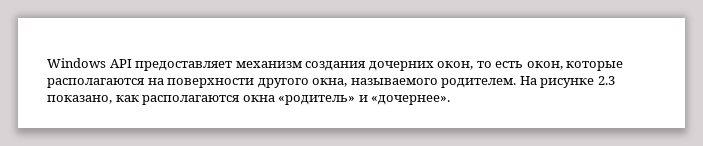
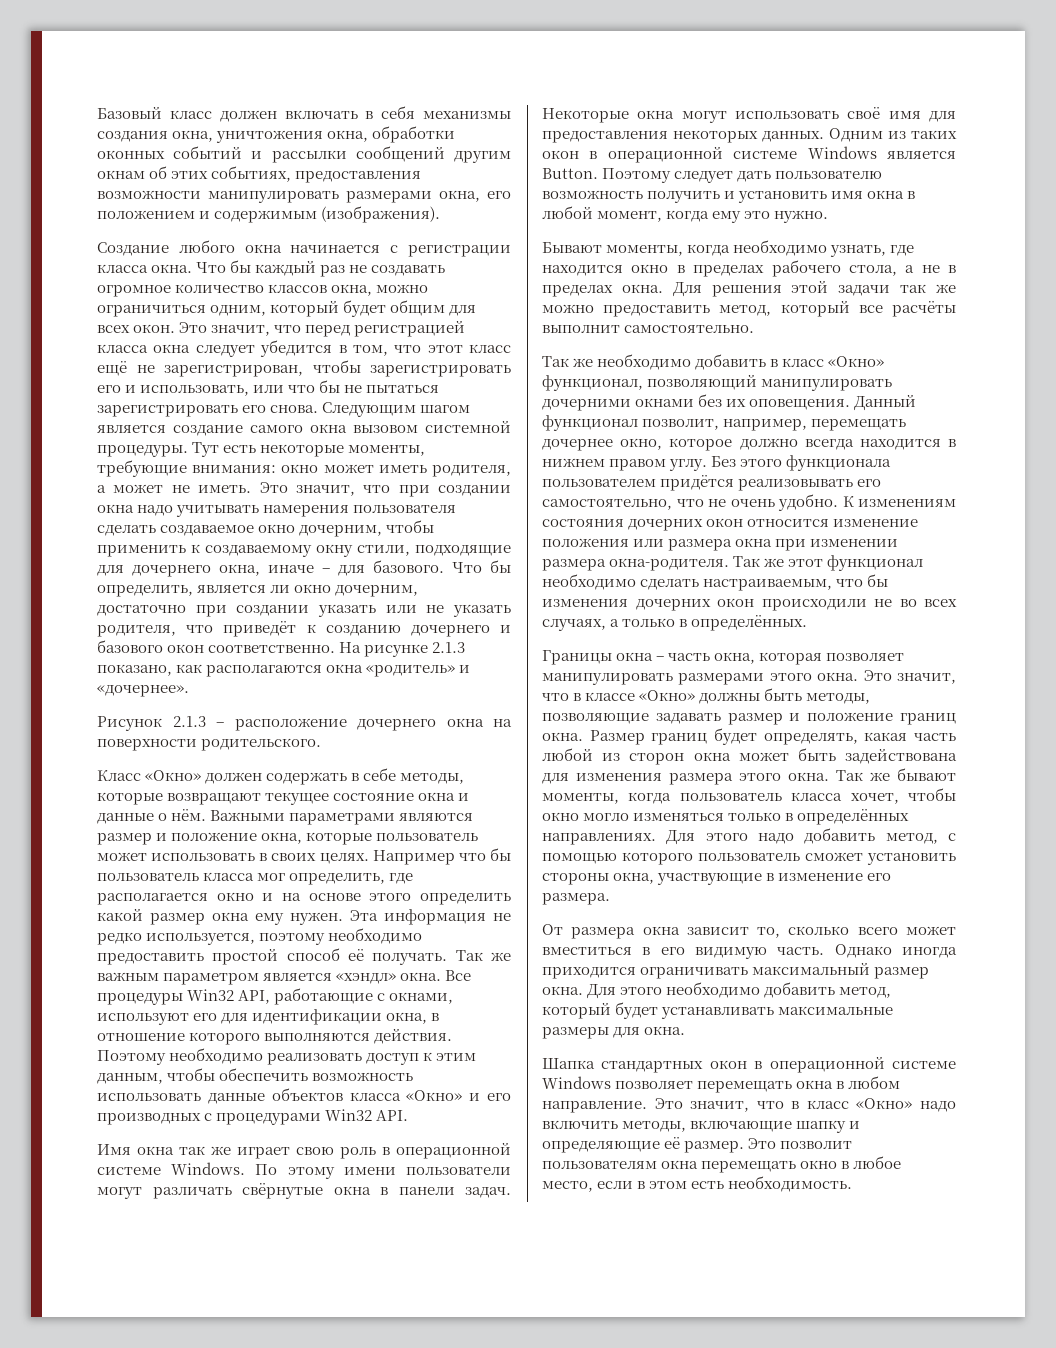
- Windows API предоставляет механизм создания дочерних окон, то есть окон, которые располагаются на поверхности другого окна, называемого родителем.
+ Базовый класс должен включать в себя механизмы создания окна, уничтожения окна, обработки оконных событий и рассылки сообщений другим окнам об этих событиях, предоставления возможности манипулировать размерами окна, его положением и содержимым (изображения).
+ Создание любого окна начинается с регистрации класса окна. Что бы каждый раз не создавать огромное количество классов окна, можно ограничиться одним, который будет общим для всех окон. Это значит, что перед регистрацией класса окна следует убедится в том, что этот класс ещё не зарегистрирован, чтобы зарегистрировать его и использовать, или что бы не пытаться зарегистрировать его снова. Следующим шагом является создание самого окна вызовом системной процедуры. Тут есть некоторые моменты, требующие внимания: окно может иметь родителя, а может не иметь. Это значит, что при создании окна надо учитывать намерения пользователя сделать создаваемое окно дочерним, чтобы применить к создаваемому окну стили, подходящие для дочернего окна, иначе – для базового. Что бы определить, является ли окно дочерним, достаточно при создании указать или не указать родителя, что приведёт к созданию дочернего и базового окон соответственно.
- На рисунке 2.3 показано, как располагаются окна «родитель» и «дочернее».
+ На рисунке 2.1.3 показано, как располагаются окна «родитель» и «дочернее».
+ Рисунок 2.1.3 – расположение дочернего окна на поверхности родительского.
+ Класс «Окно» должен содержать в себе методы, которые возвращают текущее состояние окна и данные о нём. Важными параметрами являются размер и положение окна, которые пользователь может использовать в своих целях. Например что бы пользователь класса мог определить, где располагается окно и на основе этого определить какой размер окна ему нужен. Эта информация не редко используется, поэтому необходимо предоставить простой способ её получать. Так же важным параметром является «хэндл» окна. Все процедуры Win32 API, работающие с окнами, используют его для идентификации окна, в отношение которого выполняются действия. Поэтому необходимо реализовать доступ к этим данным, чтобы обеспечить возможность использовать данные объектов класса «Окно» и его производных с процедурами Win32 API.
+ Имя окна так же играет свою роль в операционной системе Windows. По этому имени пользователи могут различать свёрнутые окна в панели задач. Некоторые окна могут использовать своё имя для предоставления некоторых данных. Одним из таких окон в операционной системе Windows является Button. Поэтому следует дать пользователю возможность получить и установить имя окна в любой момент, когда ему это нужно.
+ Бывают моменты, когда необходимо узнать, где находится окно в пределах рабочего стола, а не в пределах окна. Для решения этой задачи так же можно предоставить метод, который все расчёты выполнит самостоятельно.
+ Так же необходимо добавить в класс «Окно» функционал, позволяющий манипулировать дочерними окнами без их оповещения. Данный функционал позволит, например, перемещать дочернее окно, которое должно всегда находится в нижнем правом углу. Без этого функционала пользователем придётся реализовывать его самостоятельно, что не очень удобно. К изменениям состояния дочерних окон относится изменение положения или размера окна при изменении размера окна-родителя. Так же этот функционал необходимо сделать настраиваемым, что бы изменения дочерних окон происходили не во всех случаях, а только в определённых.
+ Границы окна – часть окна, которая позволяет манипулировать размерами этого окна. Это значит, что в классе «Окно» должны быть методы, позволяющие задавать размер и положение границ окна. Размер границ будет определять, какая часть любой из сторон окна может быть задействована для изменения размера этого окна. Так же бывают моменты, когда пользователь класса хочет, чтобы окно могло изменяться только в определённых направлениях. Для этого надо добавить метод, с помощью которого пользователь сможет установить стороны окна, участвующие в изменение его размера.
+ От размера окна зависит то, сколько всего может вместиться в его видимую часть. Однако иногда приходится ограничивать максимальный размер окна. Для этого необходимо добавить метод, который будет устанавливать максимальные размеры для окна.
+ Шапка стандартных окон в операционной системе Windows позволяет перемещать окна в любом направление. Это значит, что в класс «Окно» надо включить методы, включающие шапку и определяющие её размер. Это позволит пользователям окна перемещать окно в любое место, если в этом есть необходимость.

